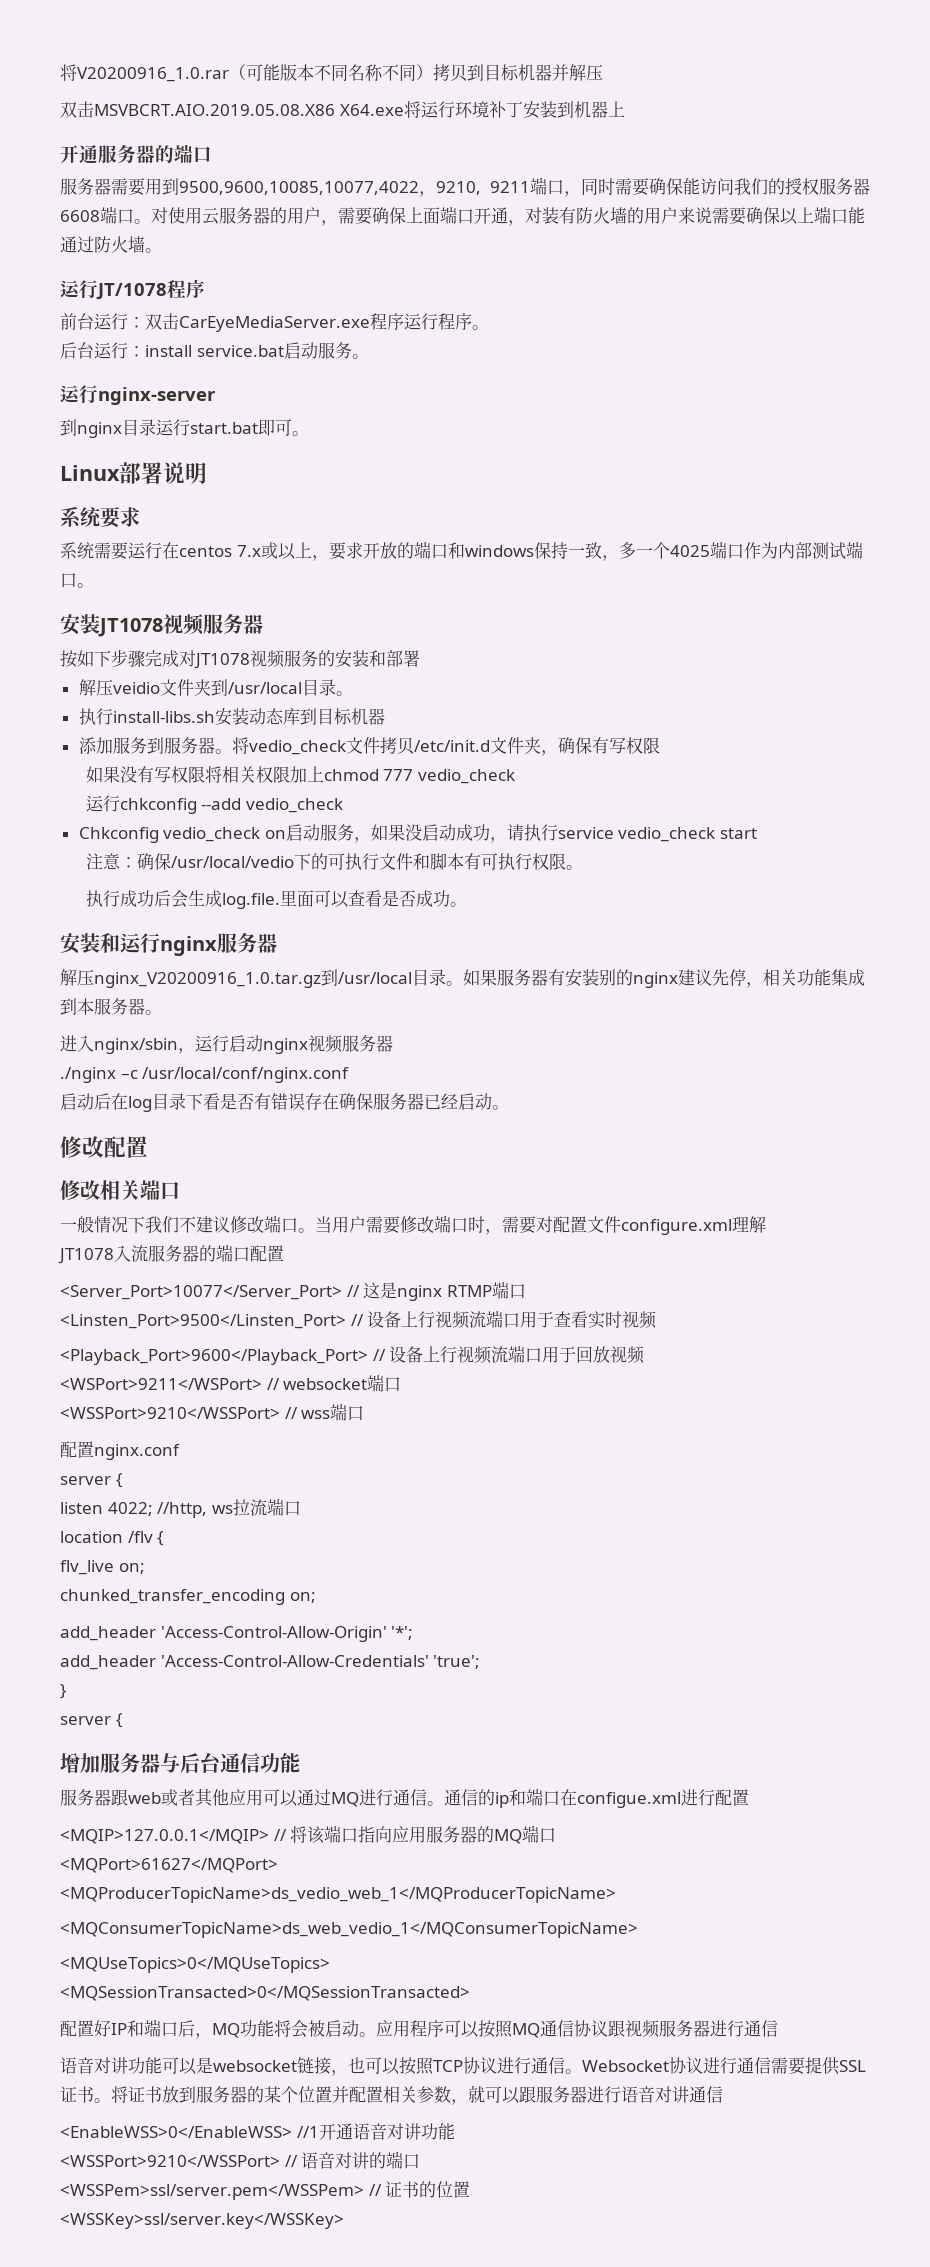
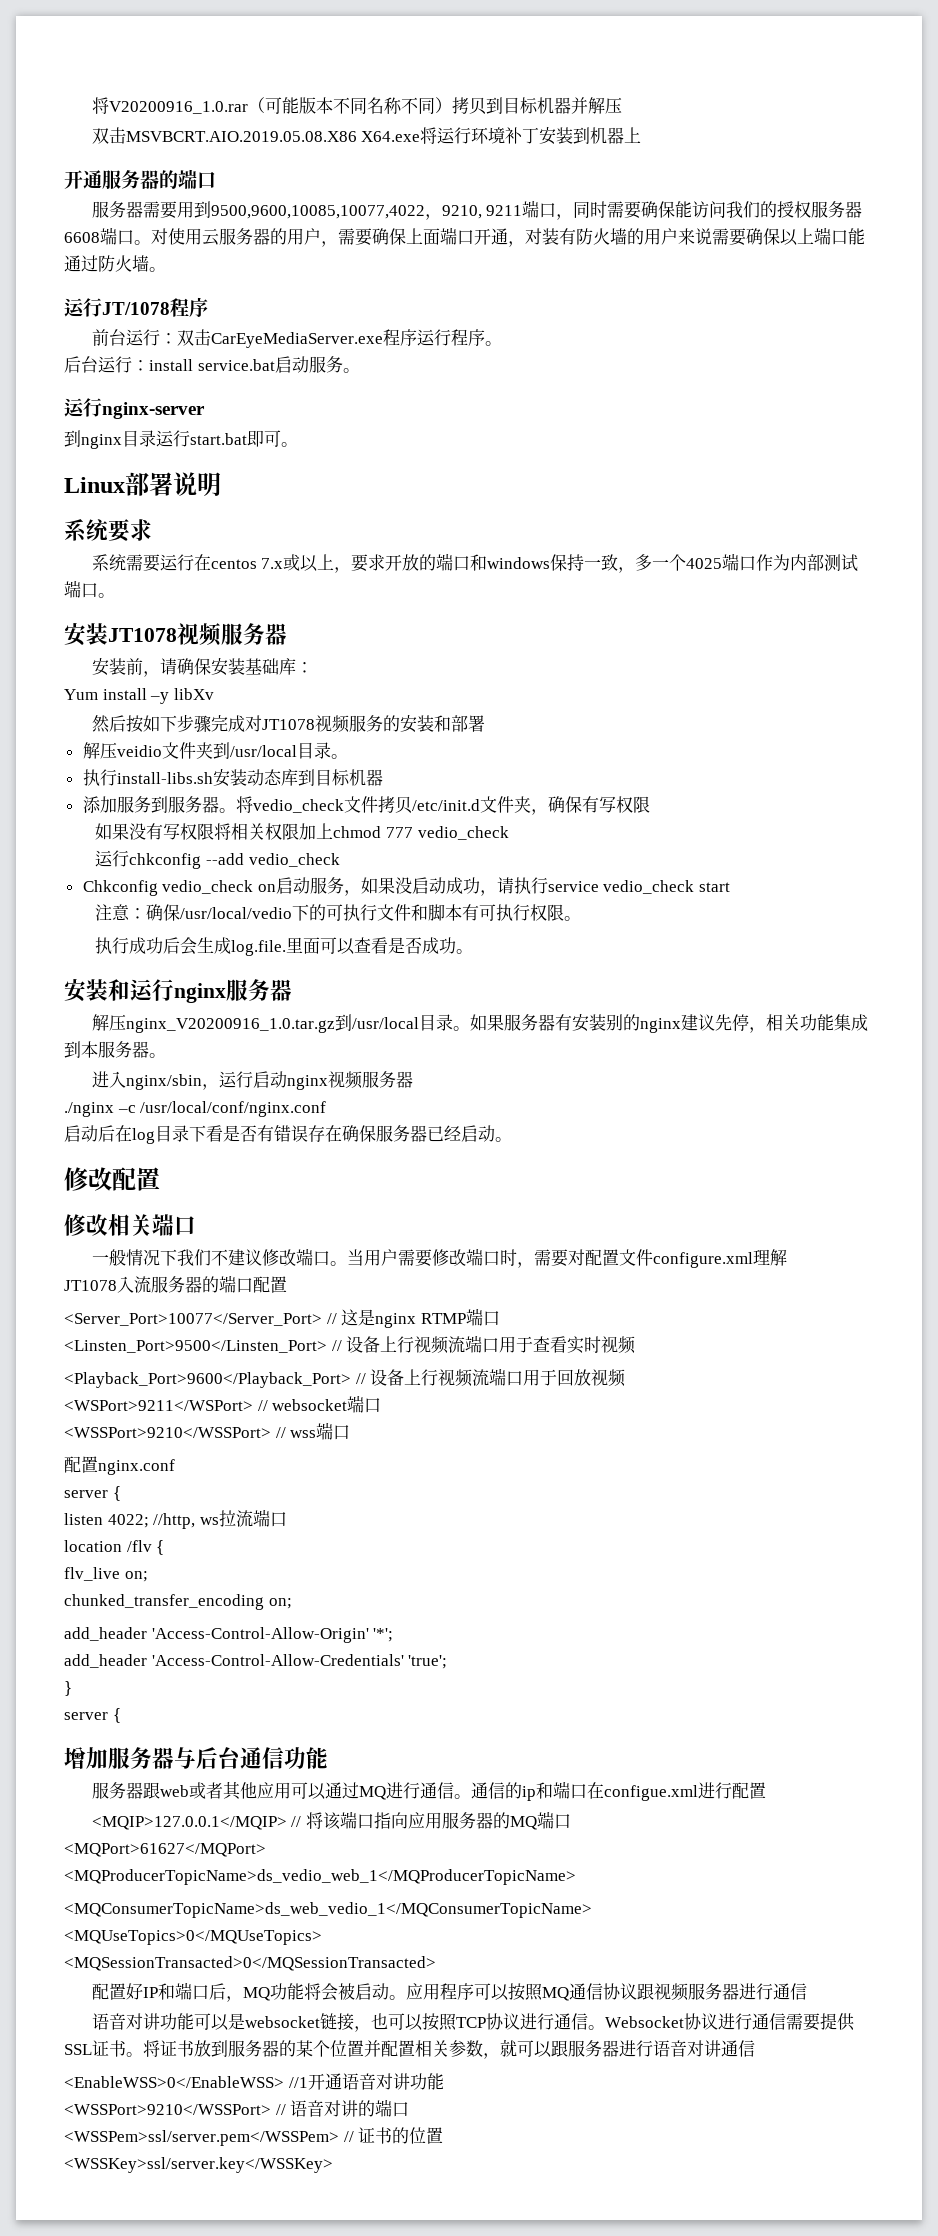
- 按如下步骤完成对JT1078视频服务的安装和部署
+ 安装前，请确保安装基础库：
+ Yum install –y libXv
+ 然后按如下步骤完成对JT1078视频服务的安装和部署

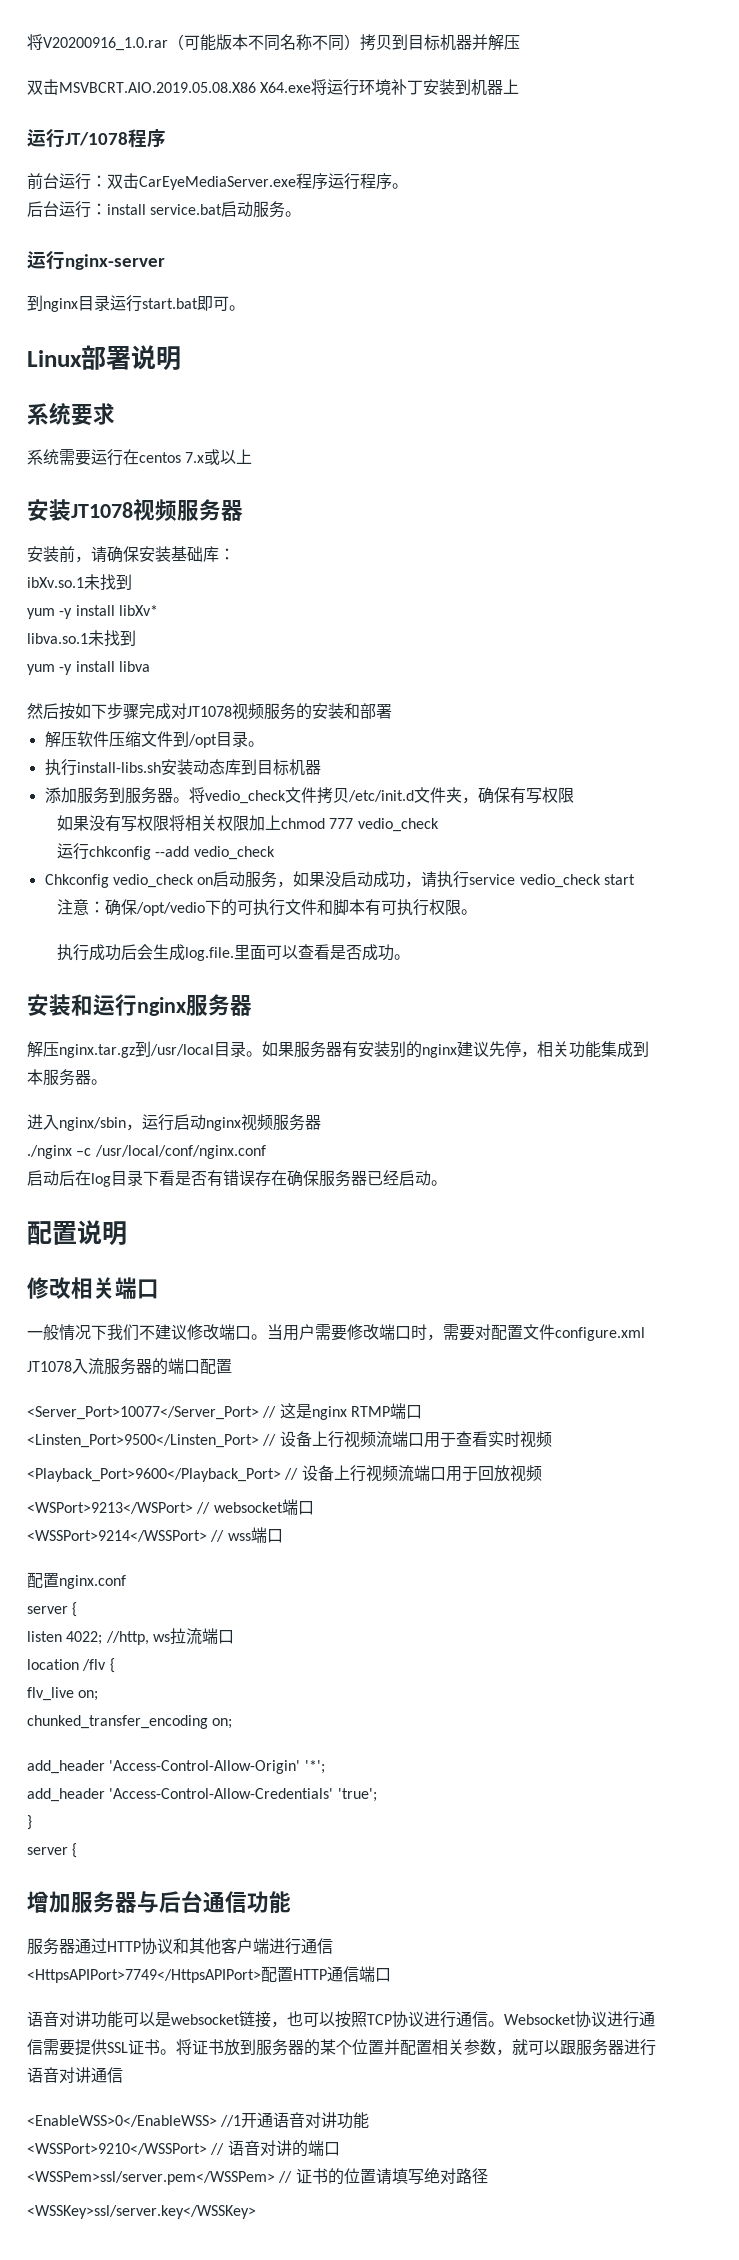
- 开通服务器的端口
- 服务器需要用到9500,9600,10085,10077,4022，9210, 9211端口，同时需要确保能访问我们的授权服务器6608端口。对使用云服务器的用户，需要确保上面端口开通，对装有防火墙的用户来说需要确保以上端口能通过防火墙。
- 系统需要运行在centos 7.x或以上，要求开放的端口和windows保持一致，多一个4025端口作为内部测试端口。
+ 系统需要运行在centos 7.x或以上
- Yum install –y libXv
+ ibXv.so.1未找到
+ yum -y install libXv*
+ libva.so.1未找到
+ yum -y install libva
- 解压veidio文件夹到/usr/local目录。
+ 解压软件压缩文件到/opt目录。
- 注意：确保/usr/local/vedio下的可执行文件和脚本有可执行权限。
+ 注意：确保/opt/vedio下的可执行文件和脚本有可执行权限。
- 解压nginx_V20200916_1.0.tar.gz到/usr/local目录。
+ 解压nginx.tar.gz到/usr/local目录。
- 修改配置
+ 配置说明
- 当用户需要修改端口时，需要对配置文件configure.xml理解
+ 当用户需要修改端口时，需要对配置文件configure.xml
- <WSPort>9211</WSPort> // websocket端口
+ <WSPort>9213</WSPort> // websocket端口
- <WSSPort>9210</WSSPort> // wss端口
+ <WSSPort>9214</WSSPort> // wss端口
- 服务器跟web或者其他应用可以通过MQ进行通信。通信的ip和端口在configue.xml进行配置
- <MQIP>127.0.0.1</MQIP> // 将该端口指向应用服务器的MQ端口
- <MQPort>61627</MQPort>
- <MQProducerTopicName>ds_vedio_web_1</MQProducerTopicName>
- <MQConsumerTopicName>ds_web_vedio_1</MQConsumerTopicName>
- <MQUseTopics>0</MQUseTopics>
- <MQSessionTransacted>0</MQSessionTransacted>
- 配置好IP和端口后，MQ功能将会被启动。应用程序可以按照MQ通信协议跟视频服务器进行通信
+ 服务器通过HTTP协议和其他客户端进行通信
+ <HttpsAPIPort>7749</HttpsAPIPort>配置HTTP通信端口
- <WSSPem>ssl/server.pem</WSSPem> // 证书的位置
+ <WSSPem>ssl/server.pem</WSSPem> // 证书的位置请填写绝对路径

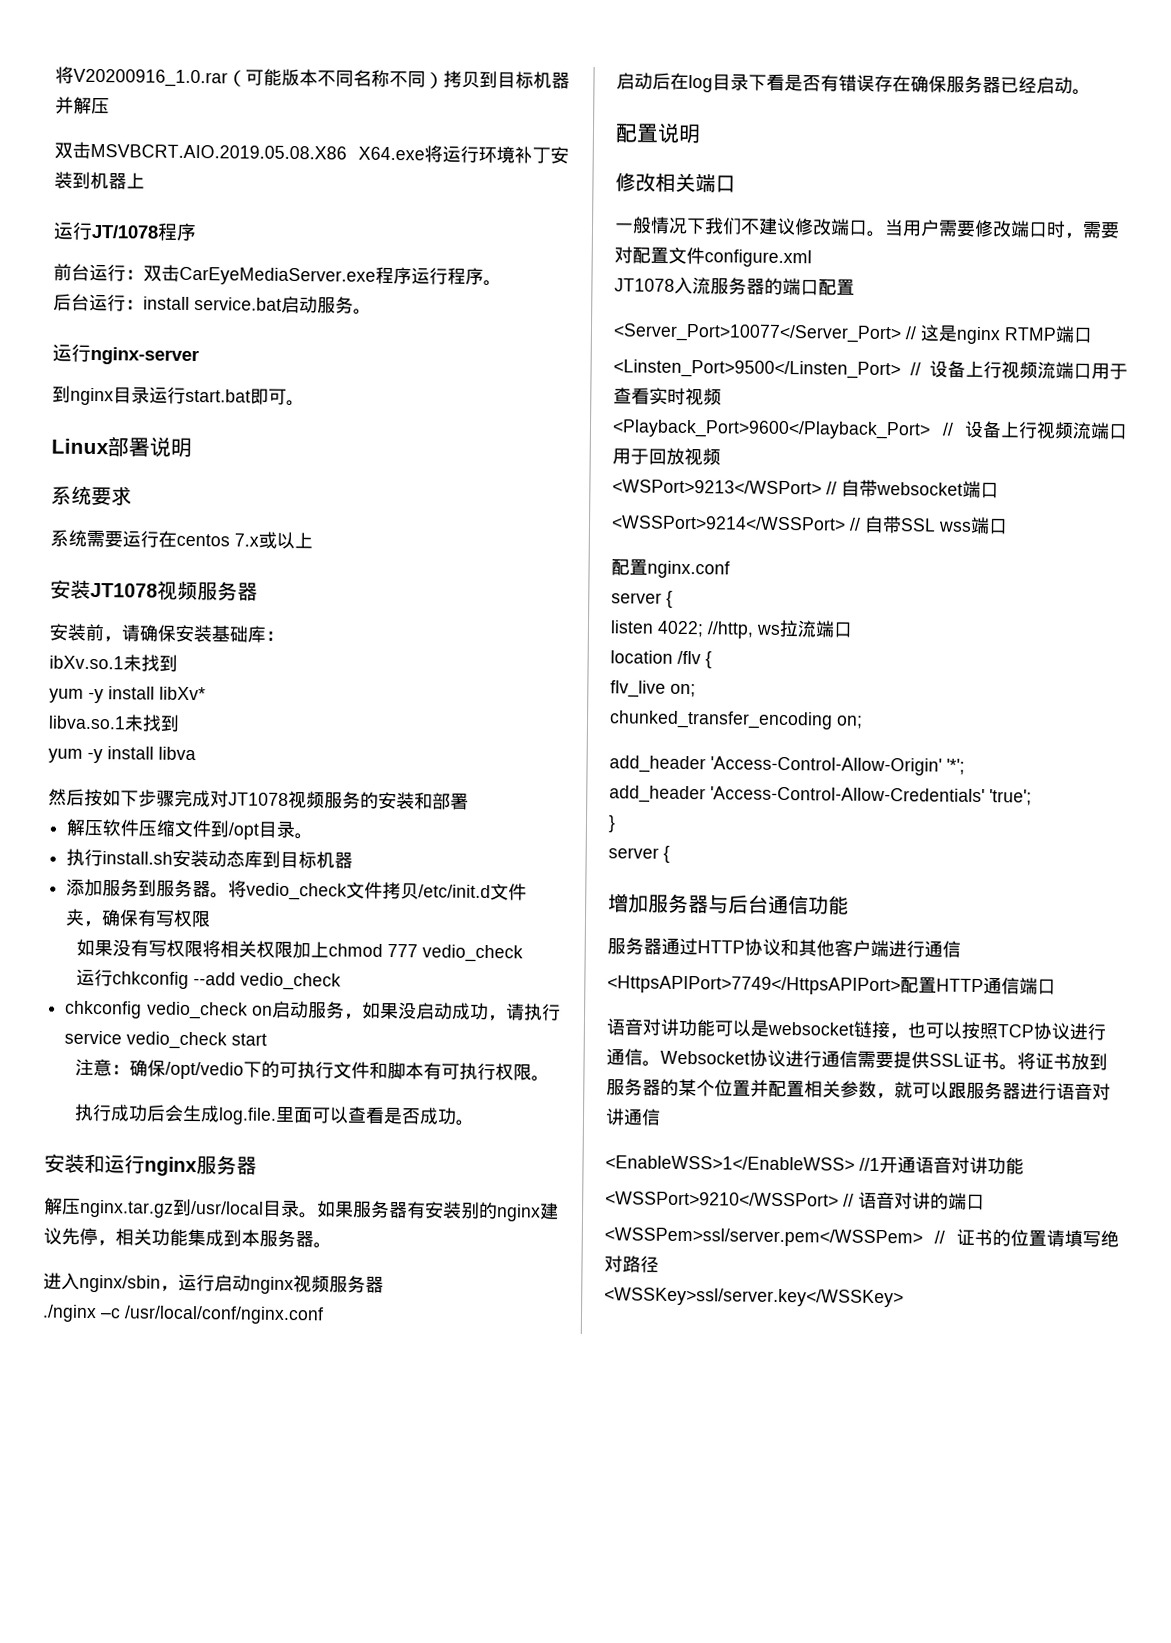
- 执行install-libs.sh安装动态库到目标机器
+ 执行install.sh安装动态库到目标机器
- Chkconfig vedio_check on启动服务，如果没启动成功，请执行service vedio_check start
+ chkconfig vedio_check on启动服务，如果没启动成功，请执行service vedio_check start
- <WSPort>9213</WSPort> // websocket端口
+ <WSPort>9213</WSPort> // 自带websocket端口
- <WSSPort>9214</WSSPort> // wss端口
+ <WSSPort>9214</WSSPort> // 自带SSL wss端口
- <EnableWSS>0</EnableWSS> //1开通语音对讲功能
+ <EnableWSS>1</EnableWSS> //1开通语音对讲功能

